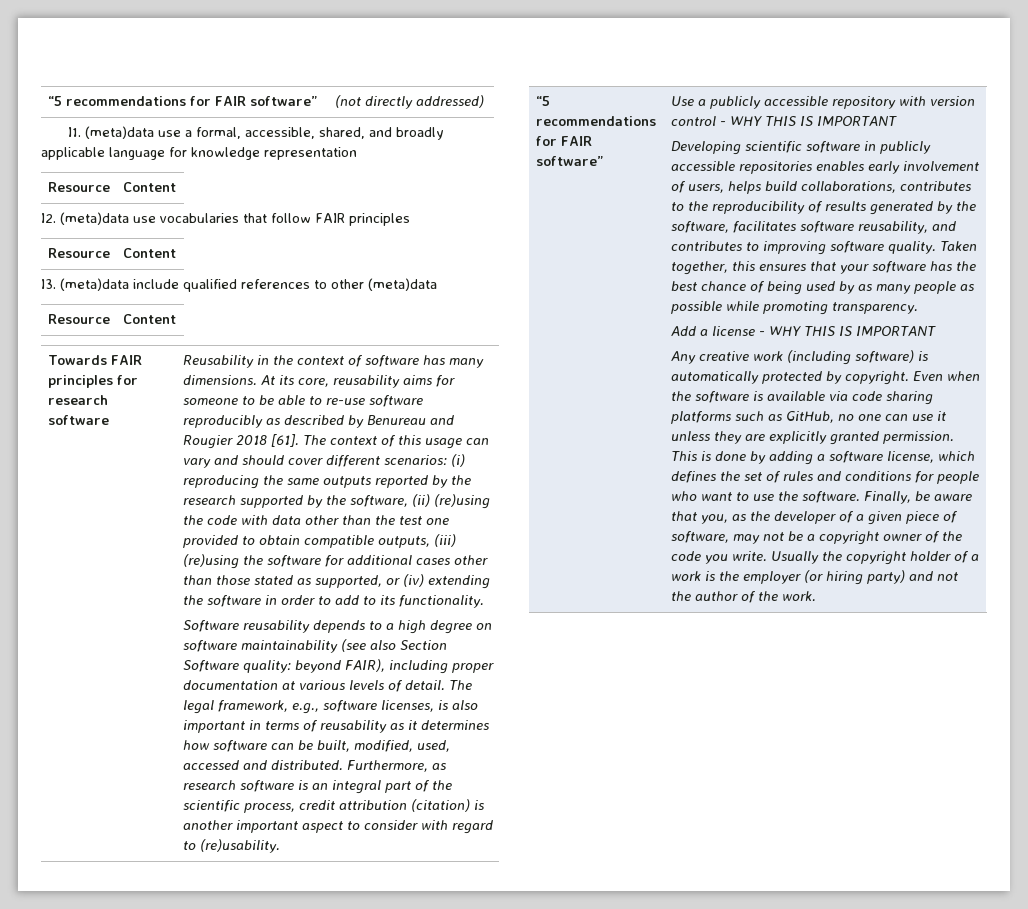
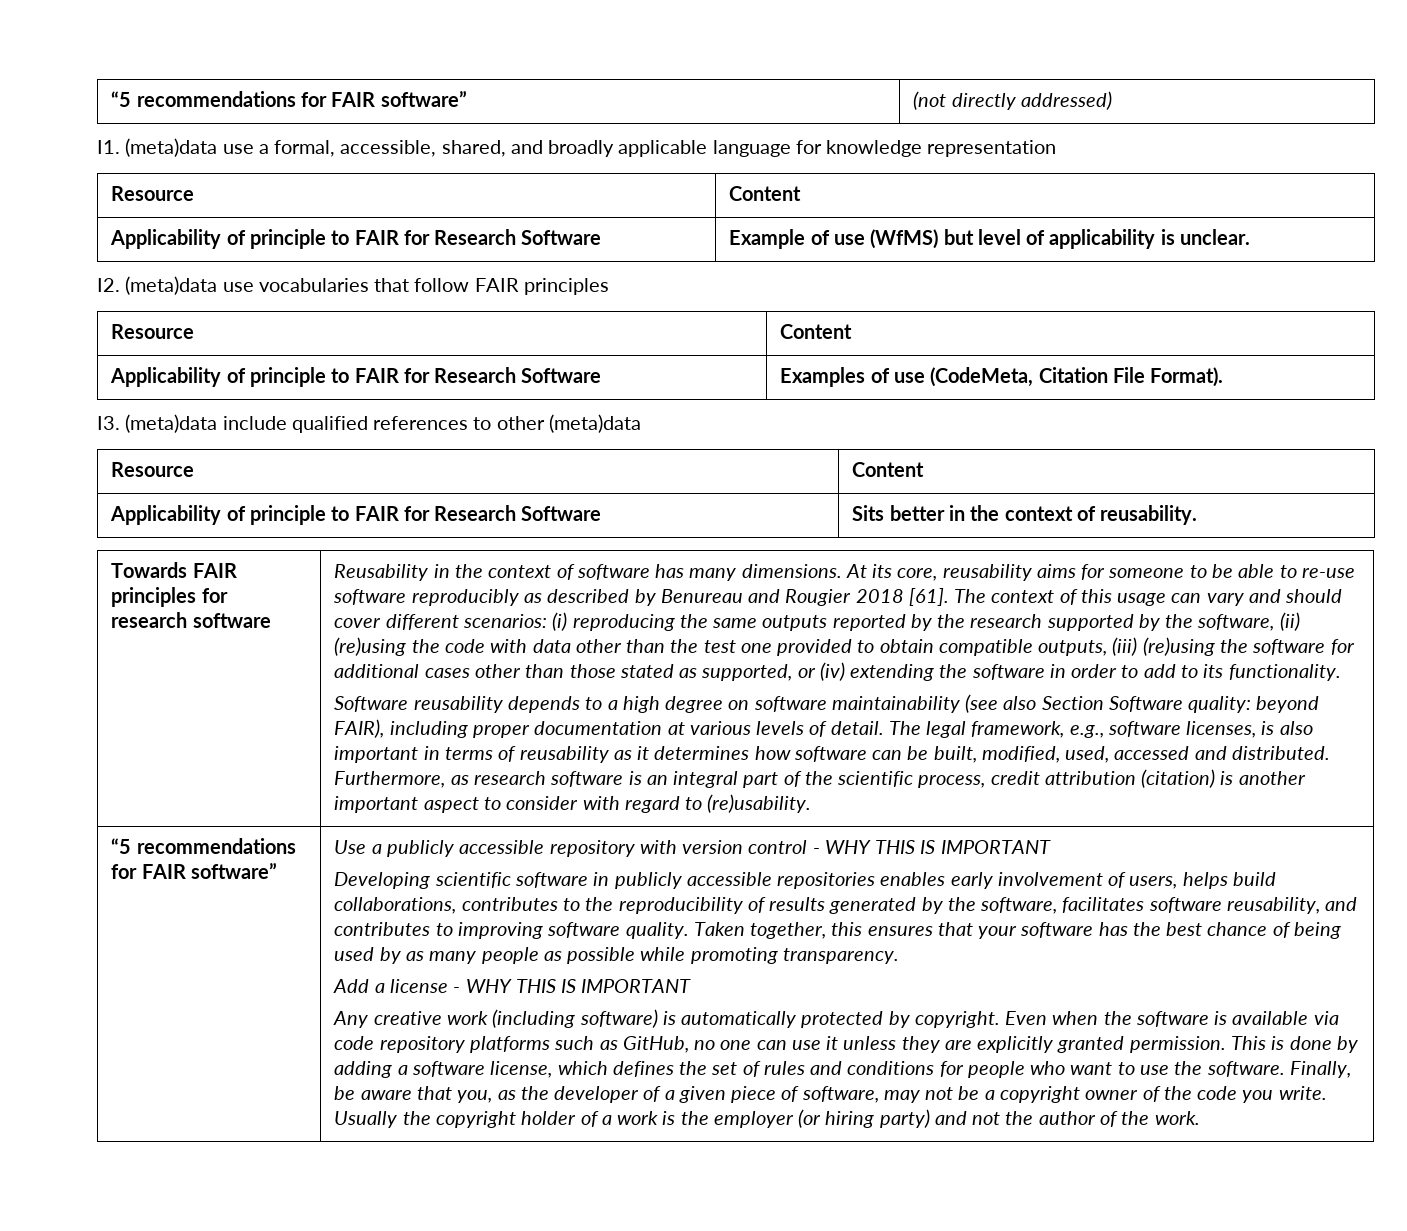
+ Applicability of principle to FAIR for Research Software | Example of use (WfMS) but level of applicability is unclear.
+ Applicability of principle to FAIR for Research Software | Examples of use (CodeMeta, Citation File Format).
+ Applicability of principle to FAIR for Research Software | Sits better in the context of reusability.
- Even when the software is available via code sharing platforms such as GitHub, no one can use it unless they are explicitly granted permission.
+ Even when the software is available via code repository platforms such as GitHub, no one can use it unless they are explicitly granted permission.

